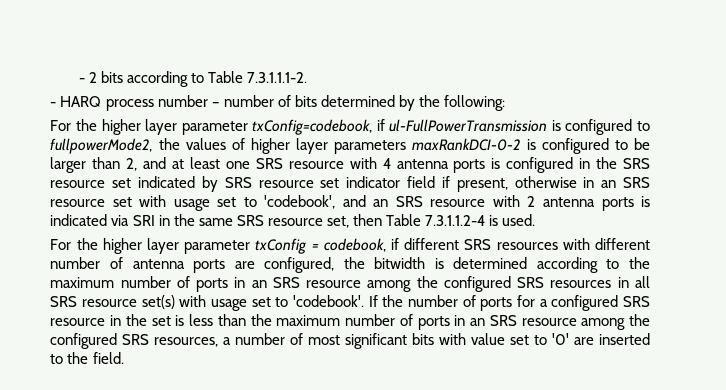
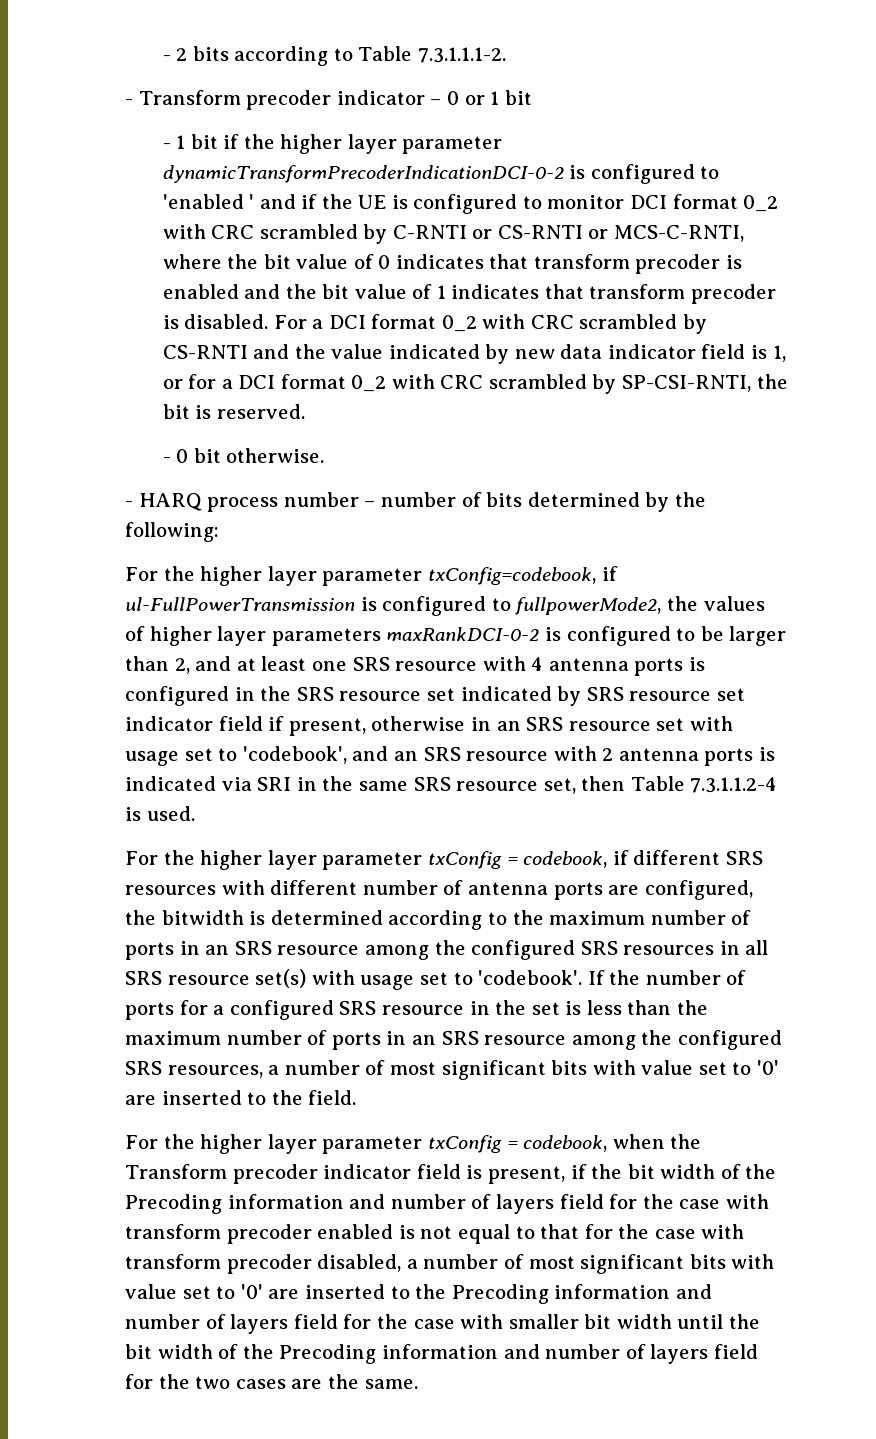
+ - Transform precoder indicator – 0 or 1 bit
+ - 1 bit if the higher layer parameter dynamicTransformPrecoderIndicationDCI-0-2 is configured to 'enabled ' and if the UE is configured to monitor DCI format 0_2 with CRC scrambled by C-RNTI or CS-RNTI or MCS-C-RNTI, where the bit value of 0 indicates that transform precoder is enabled and the bit value of 1 indicates that transform precoder is disabled. For a DCI format 0_2 with CRC scrambled by CS-RNTI and the value indicated by new data indicator field is 1, or for a DCI format 0_2 with CRC scrambled by SP-CSI-RNTI, the bit is reserved.
+ - 0 bit otherwise.
+ For the higher layer parameter txConfig = codebook, when the Transform precoder indicator field is present, if the bit width of the Precoding information and number of layers field for the case with transform precoder enabled is not equal to that for the case with transform precoder disabled, a number of most significant bits with value set to '0' are inserted to the Precoding information and number of layers field for the case with smaller bit width until the bit width of the Precoding information and number of layers field for the two cases are the same.

